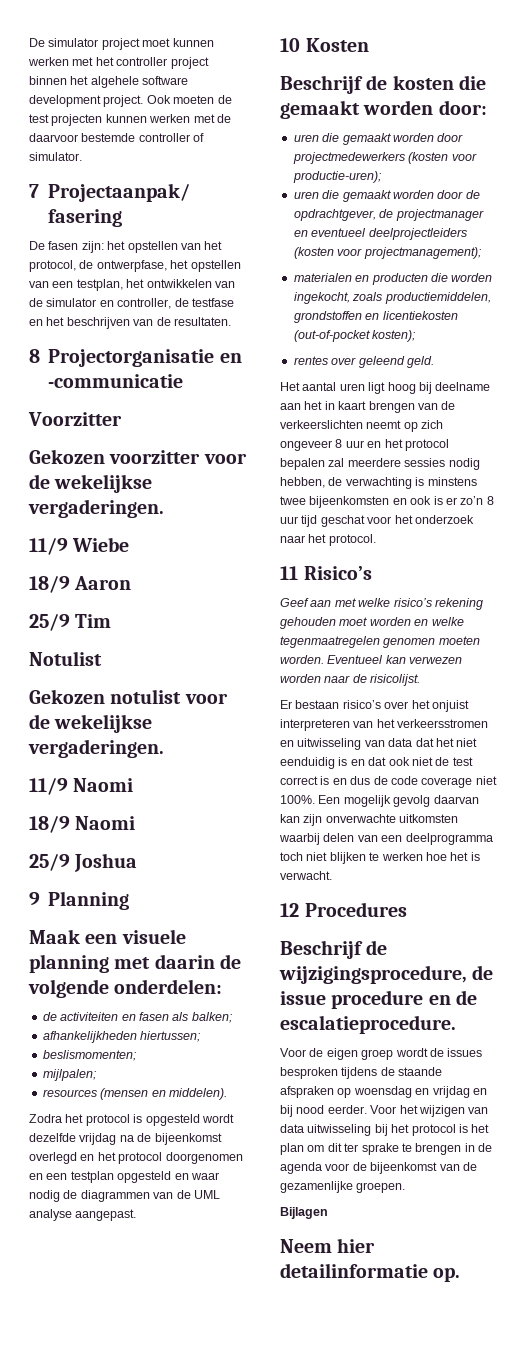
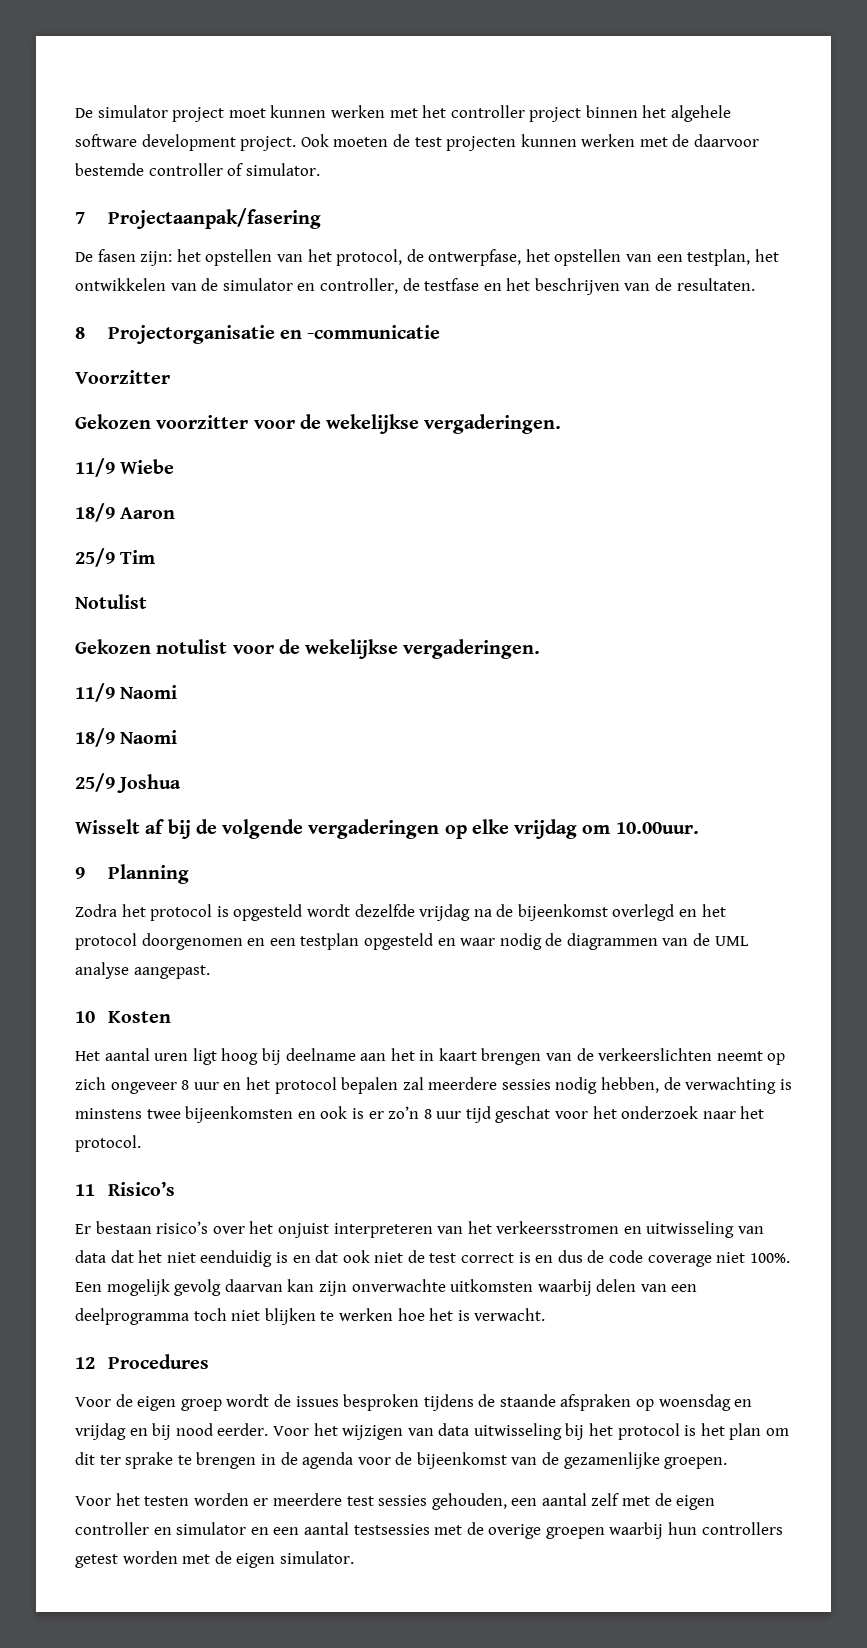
+ Wisselt af bij de volgende vergaderingen op elke vrijdag om 10.00uur.
  9 Planning
- Maak een visuele planning met daarin de volgende onderdelen:
- de activiteiten en fasen als balken;
- afhankelijkheden hiertussen;
- beslismomenten;
- mijlpalen;
- resources (mensen en middelen).
- Beschrijf de kosten die gemaakt worden door:
- uren die gemaakt worden door projectmedewerkers (kosten voor productie-uren);
- uren die gemaakt worden door de opdrachtgever, de projectmanager en eventueel deelprojectleiders (kosten voor projectmanagement);
- materialen en producten die worden ingekocht, zoals productiemiddelen, grondstoffen en licentiekosten (out-of-pocket kosten);
- rentes over geleend geld.
- Geef aan met welke risico’s rekening gehouden moet worden en welke tegenmaatregelen genomen moeten worden. Eventueel kan verwezen worden naar de risicolijst.
- Beschrijf de wijzigingsprocedure, de issue procedure en de escalatieprocedure.
- Bijlagen
- Neem hier detailinformatie op.
+ Voor het testen worden er meerdere test sessies gehouden, een aantal zelf met de eigen controller en simulator en een aantal testsessies met de overige groepen waarbij hun controllers getest worden met de eigen simulator.

